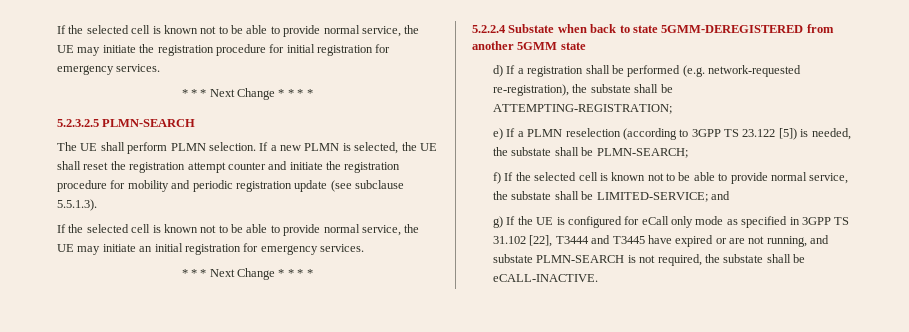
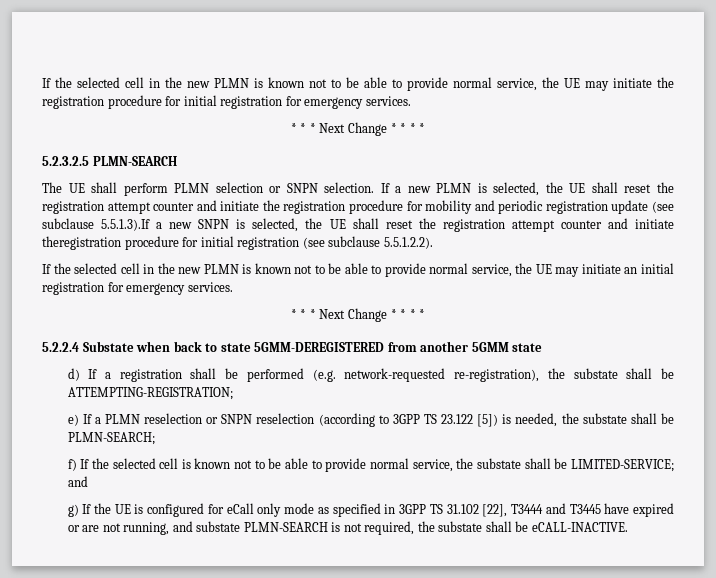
- If the selected cell is known not to be able to provide normal service, the UE may initiate the registration procedure for initial registration for emergency services.
+ If the selected cell in the new PLMN is known not to be able to provide normal service, the UE may initiate the registration procedure for initial registration for emergency services.
- The UE shall perform PLMN selection.
+ The UE shall perform PLMN selection or SNPN selection.
- If a new PLMN is selected, the UE shall reset the registration attempt counter and initiate the registration procedure for mobility and periodic registration update (see subclause 5.5.1.3).
- If the selected cell is known not to be able to provide normal service, the UE may initiate an initial registration for emergency services.
+ If a new PLMN is selected, the UE shall reset the registration attempt counter and initiate the registration procedure for mobility and periodic registration update (see subclause 5.5.1.3).If a new SNPN is selected, the UE shall reset the registration attempt counter and initiate theregistration procedure for initial registration (see subclause 5.5.1.2.2).
+ If the selected cell in the new PLMN is known not to be able to provide normal service, the UE may initiate an initial registration for emergency services.
- e) If a PLMN reselection (according to 3GPP TS 23.122 [5]) is needed, the substate shall be PLMN-SEARCH;
+ e) If a PLMN reselection or SNPN reselection (according to 3GPP TS 23.122 [5]) is needed, the substate shall be PLMN-SEARCH;

